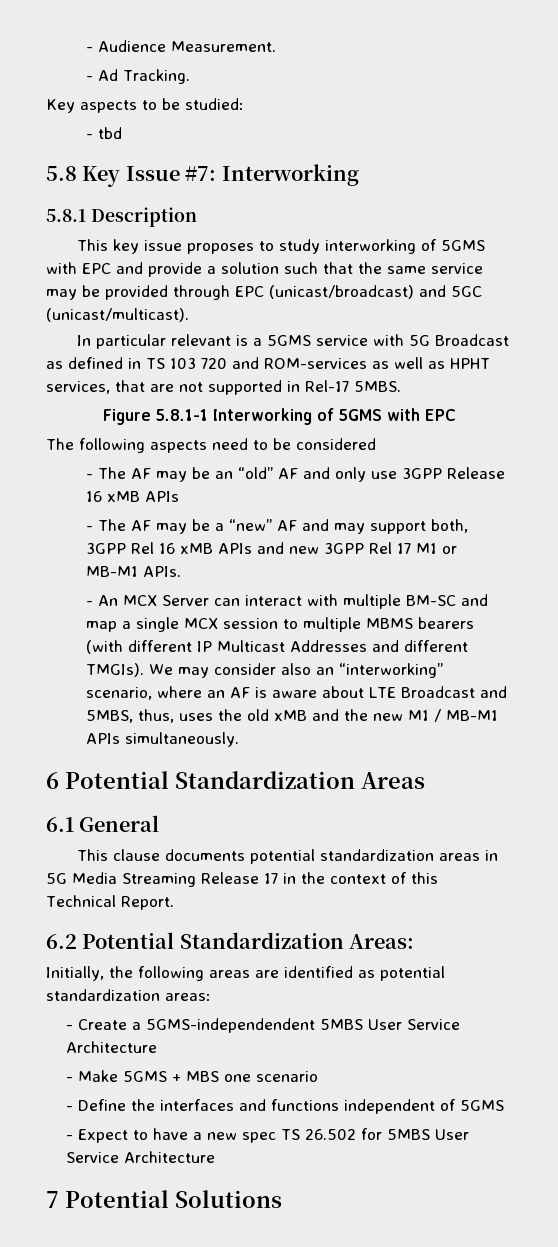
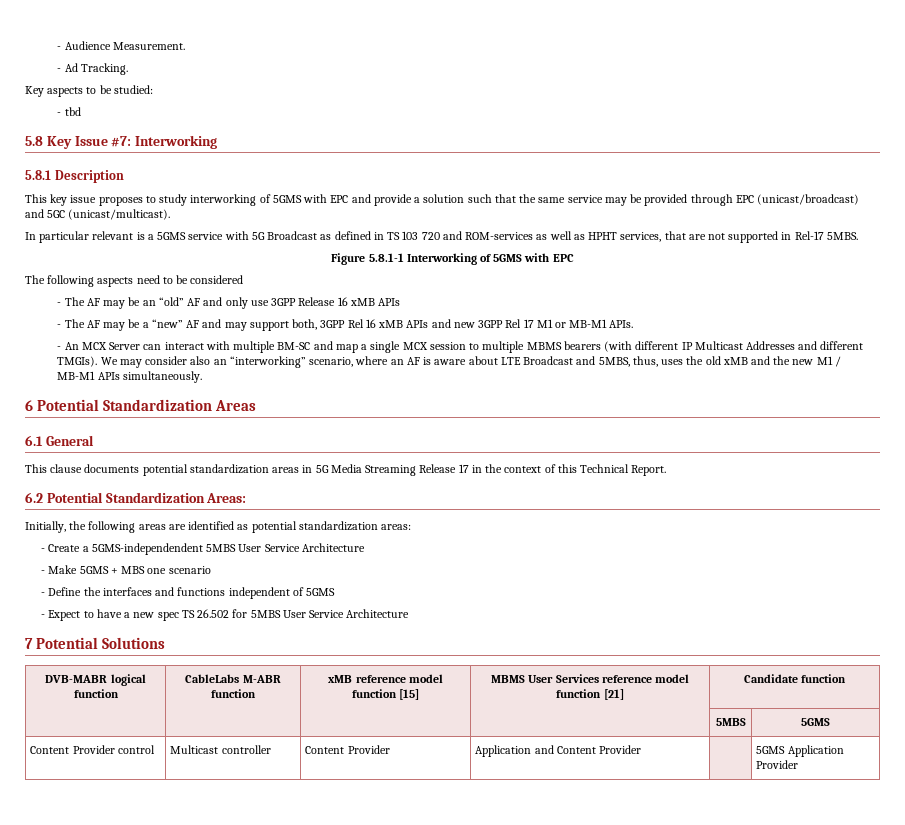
+ DVB-MABR logical function | CableLabs M-ABR function | xMB reference model function [15] | MBMS User Services reference model function [21] | Candidate function
+ | | | | 5MBS | 5GMS
+ Content Provider control | Multicast controller | Content Provider | Application and Content Provider | | 5GMS Application Provider

